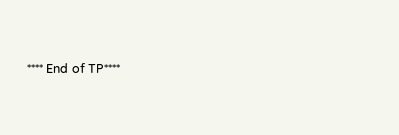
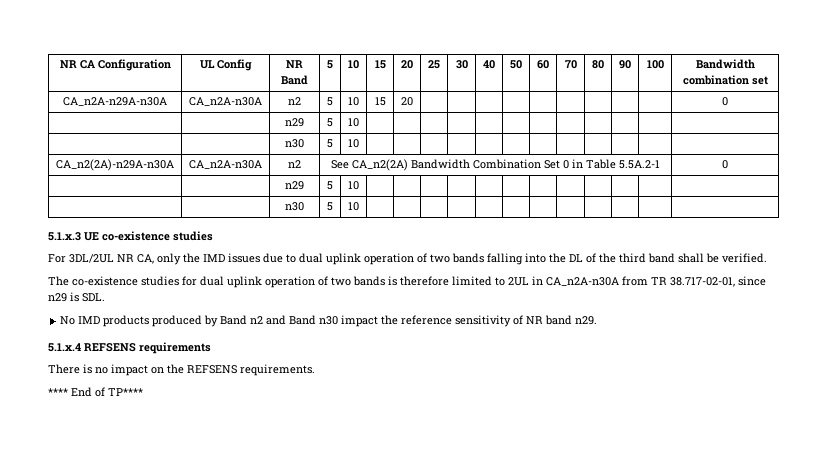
+ NR CA Configuration | UL Config | NR Band | 5 | 10 | 15 | 20 | 25 | 30 | 40 | 50 | 60 | 70 | 80 | 90 | 100 | Bandwidth combination set
+ CA_n2A-n29A-n30A | CA_n2A-n30A | n2 | 5 | 10 | 15 | 20 | | | | | | | | | | 0
+ | | n29 | 5 | 10 | | | | | | | | | | | |
+ | | n30 | 5 | 10 | | | | | | | | | | | |
+ CA_n2(2A)-n29A-n30A | CA_n2A-n30A | n2 | See CA_n2(2A) Bandwidth Combination Set 0 in Table 5.5A.2-1 | 0
+ | | n29 | 5 | 10 | | | | | | | | | | | |
+ | | n30 | 5 | 10 | | | | | | | | | | | |
+ 5.1.x.3 UE co-existence studies
+ For 3DL/2UL NR CA, only the IMD issues due to dual uplink operation of two bands falling into the DL of the third band shall be verified.
+ The co-existence studies for dual uplink operation of two bands is therefore limited to 2UL in CA_n2A-n30A from TR 38.717-02-01, since n29 is SDL.
+ No IMD products produced by Band n2 and Band n30 impact the reference sensitivity of NR band n29.
+ 5.1.x.4 REFSENS requirements
+ There is no impact on the REFSENS requirements.

